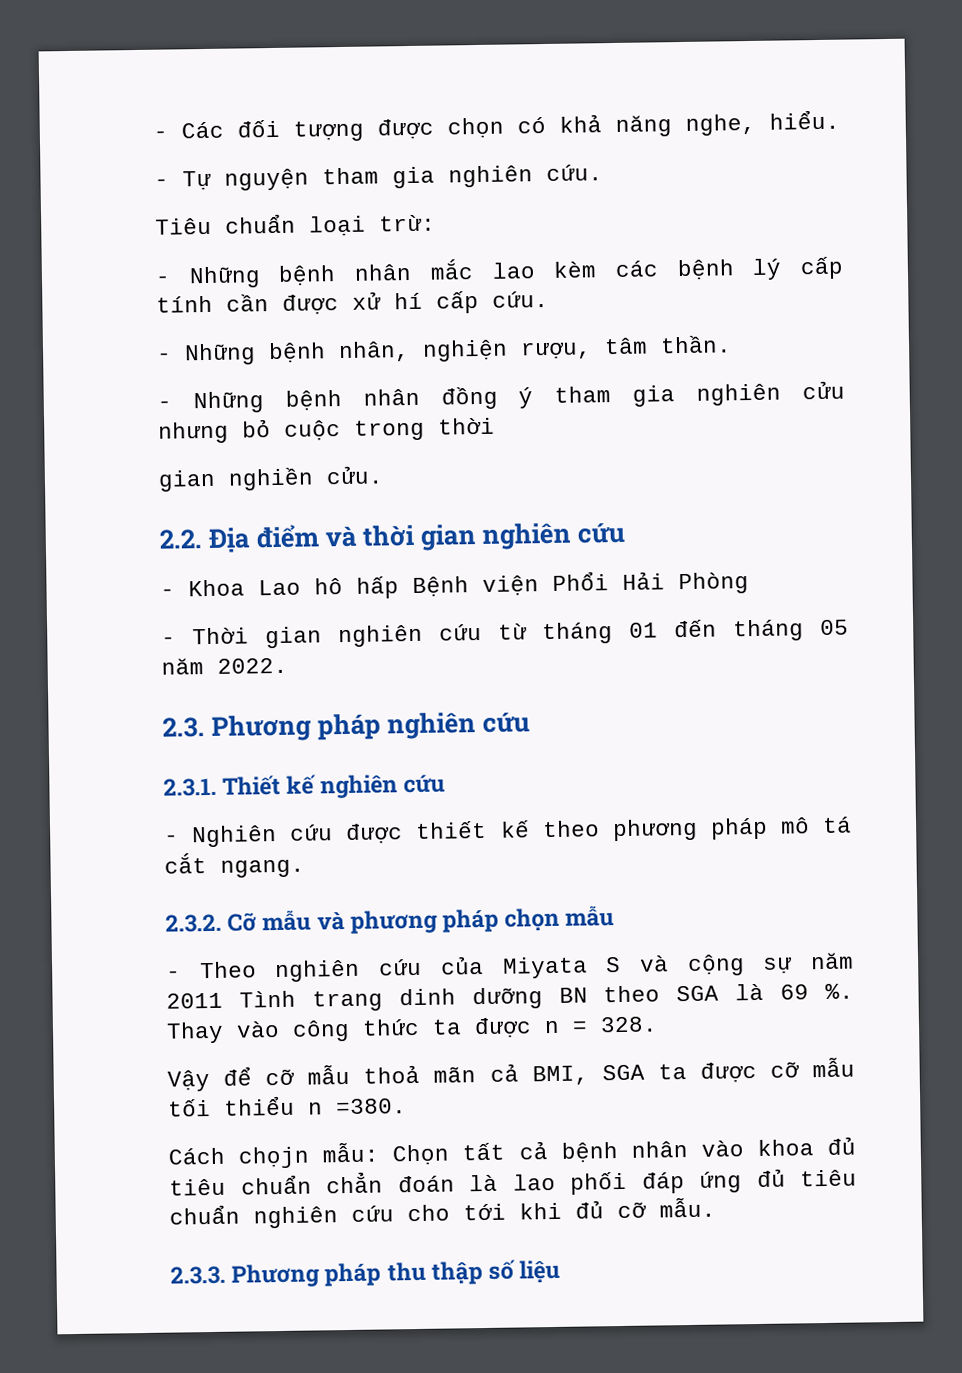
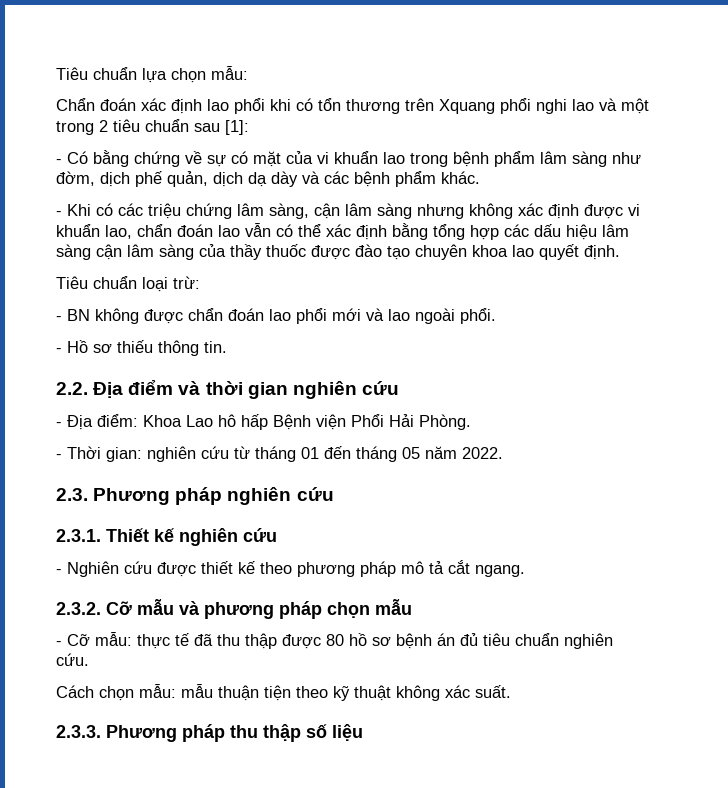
- - Các đối tượng được chọn có khả năng nghe, hiểu.
- - Tự nguyện tham gia nghiên cứu.
+ Tiêu chuẩn lựa chọn mẫu:
+ Chẩn đoán xác định lao phổi khi có tổn thương trên Xquang phổi nghi lao và một trong 2 tiêu chuẩn sau [1]:
+ - Có bằng chứng về sự có mặt của vi khuẩn lao trong bệnh phẩm lâm sàng như đờm, dịch phế quản, dịch dạ dày và các bệnh phẩm khác.
+ - Khi có các triệu chứng lâm sàng, cận lâm sàng nhưng không xác định được vi khuẩn lao, chẩn đoán lao vẫn có thể xác định bằng tổng hợp các dấu hiệu lâm sàng cận lâm sàng của thầy thuốc được đào tạo chuyên khoa lao quyết định.
- - Những bệnh nhân mắc lao kèm các bệnh lý cấp tính cần được xử hí cấp cứu.
- - Những bệnh nhân, nghiện rượu, tâm thần.
- - Những bệnh nhân đồng ý tham gia nghiên cửu nhưng bỏ cuộc trong thời
- gian nghiền cửu.
+ - BN không được chẩn đoán lao phổi mới và lao ngoài phổi.
+ - Hồ sơ thiếu thông tin.
- - Khoa Lao hô hấp Bệnh viện Phổi Hải Phòng
+ - Địa điểm: Khoa Lao hô hấp Bệnh viện Phổi Hải Phòng.
- - Thời gian nghiên cứu từ tháng 01 đến tháng 05 năm 2022.
+ - Thời gian: nghiên cứu từ tháng 01 đến tháng 05 năm 2022.
- - Nghiên cứu được thiết kế theo phương pháp mô tá cắt ngang.
+ - Nghiên cứu được thiết kế theo phương pháp mô tả cắt ngang.
- - Theo nghiên cứu của Miyata S và cộng sự năm 2011 Tình trang dinh dưỡng BN theo SGA là 69 %. Thay vào công thức ta được n = 328.
- Vậy để cỡ mẫu thoả mãn cả BMI, SGA ta được cỡ mẫu tối thiểu n =380.
- Cách chọjn mẫu: Chọn tất cả bệnh nhân vào khoa đủ tiêu chuẩn chẳn đoán là lao phối đáp ứng đủ tiêu chuẩn nghiên cứu cho tới khi đủ cỡ mẫu.
+ - Cỡ mẫu: thực tế đã thu thập được 80 hồ sơ bệnh án đủ tiêu chuẩn nghiên cứu.
+ Cách chọn mẫu: mẫu thuận tiện theo kỹ thuật không xác suất.

